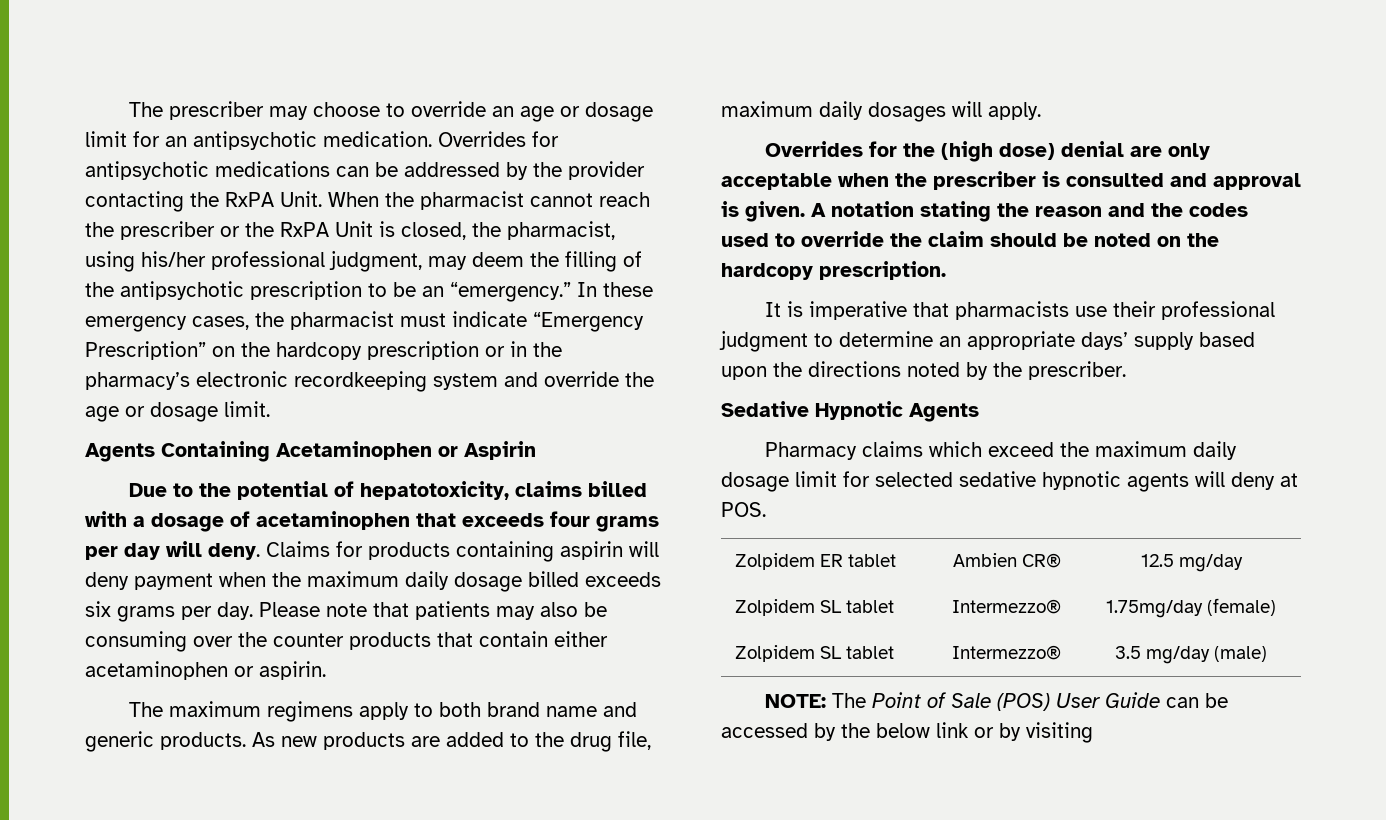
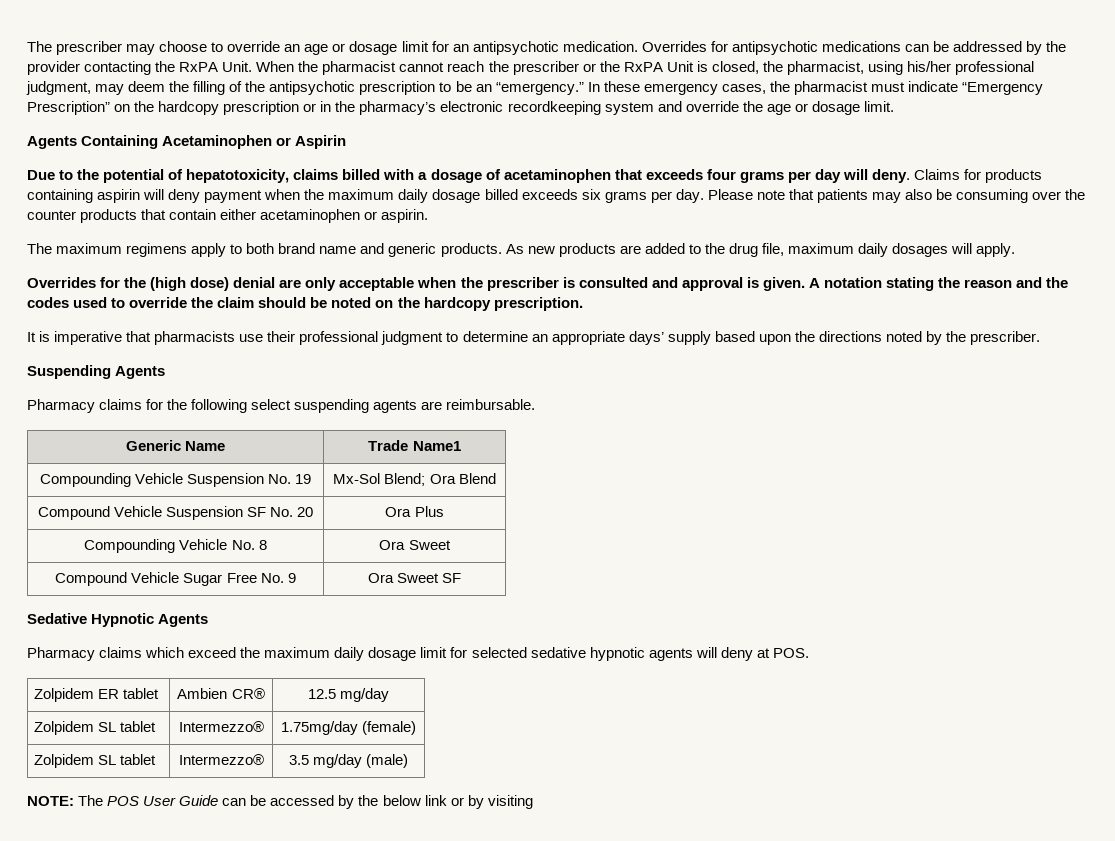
+ Suspending Agents
+ Pharmacy claims for the following select suspending agents are reimbursable.
+ Generic Name | Trade Name1
+ Compounding Vehicle Suspension No. 19 | Mx-Sol Blend; Ora Blend
+ Compound Vehicle Suspension SF No. 20 | Ora Plus
+ Compounding Vehicle No. 8 | Ora Sweet
+ Compound Vehicle Sugar Free No. 9 | Ora Sweet SF
- NOTE: The Point of Sale (POS) User Guide can be accessed by the below link or by visiting
+ NOTE: The POS User Guide can be accessed by the below link or by visiting

